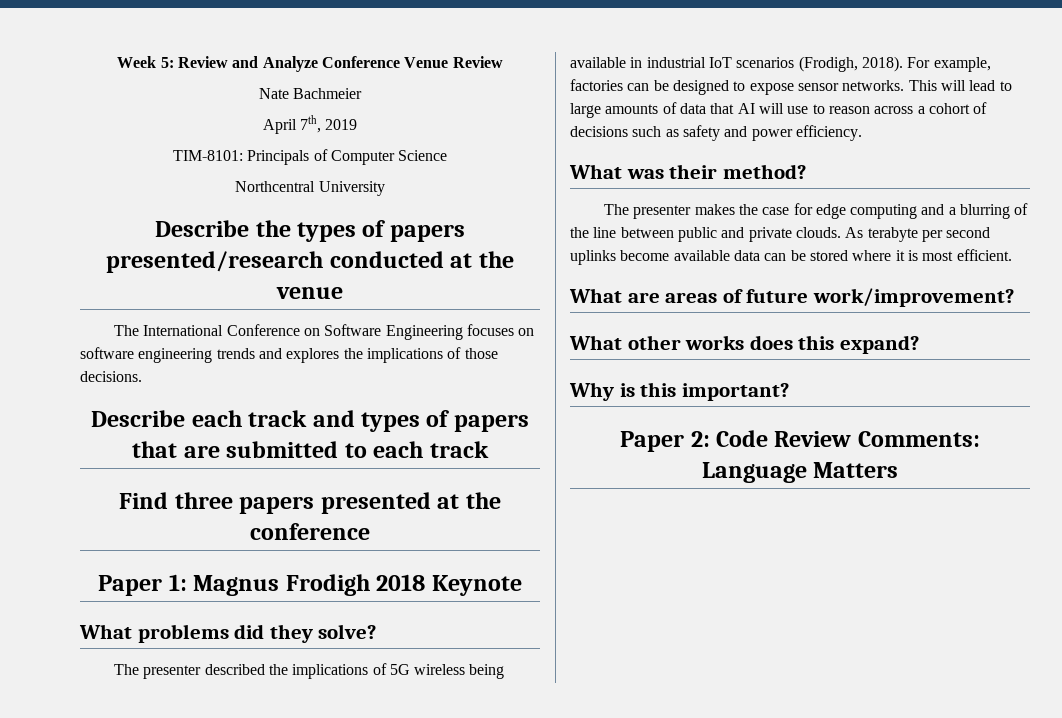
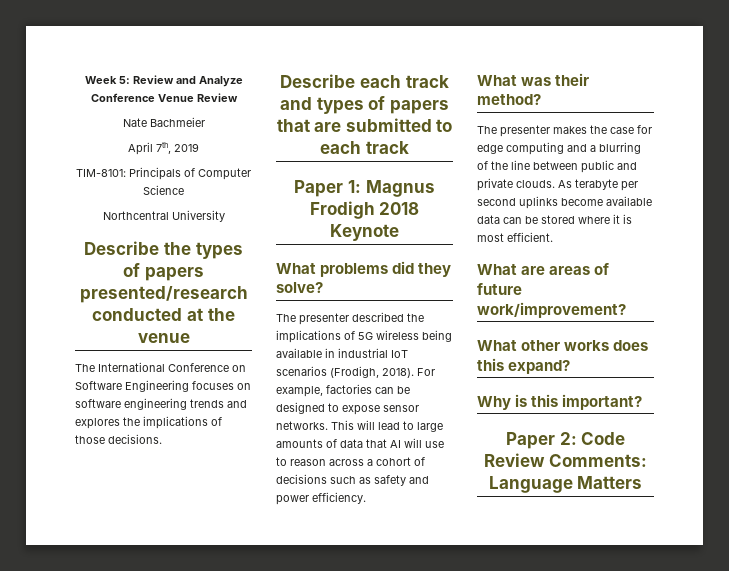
- Find three papers presented at the conference

